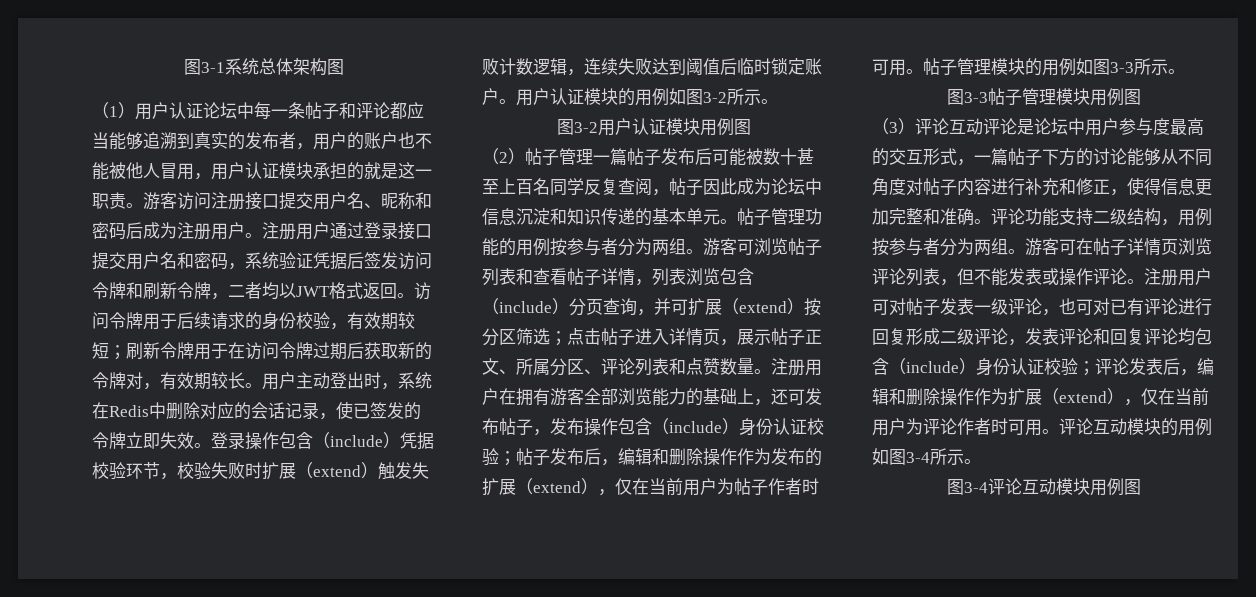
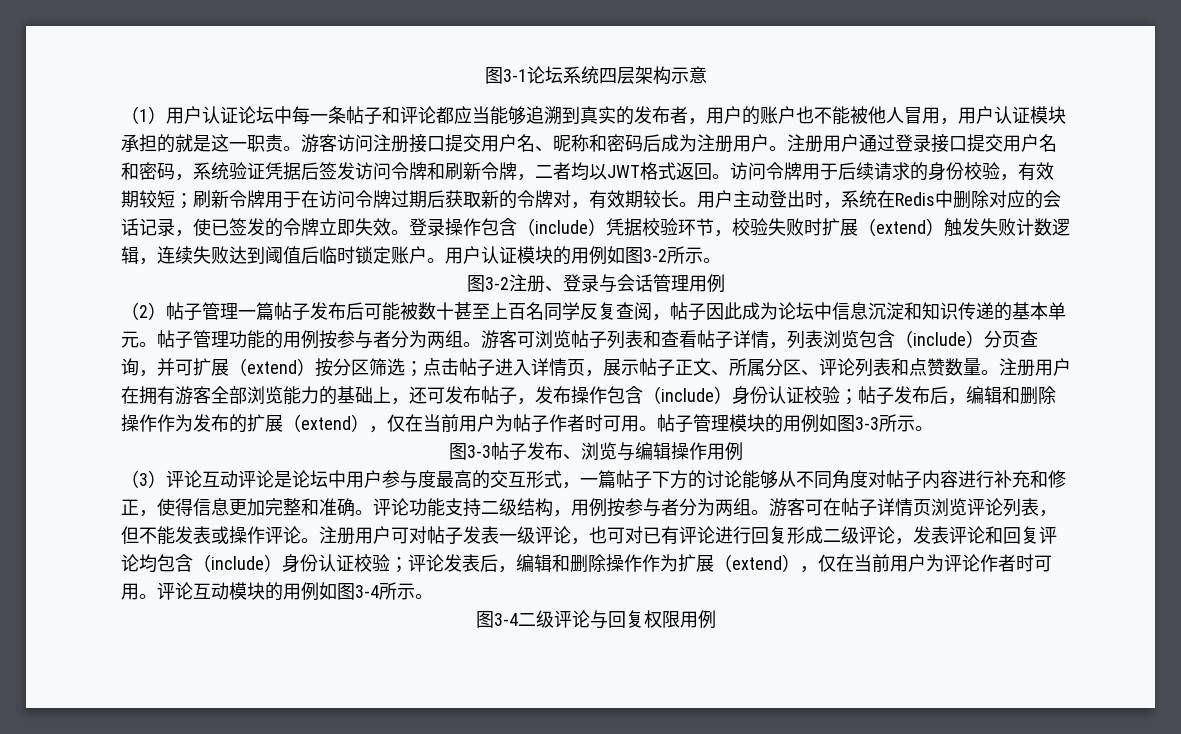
- 图3-1系统总体架构图
+ 图3-1论坛系统四层架构示意
- 图3-2用户认证模块用例图
+ 图3-2注册、登录与会话管理用例
- 图3-3帖子管理模块用例图
+ 图3-3帖子发布、浏览与编辑操作用例
- 图3-4评论互动模块用例图
+ 图3-4二级评论与回复权限用例

